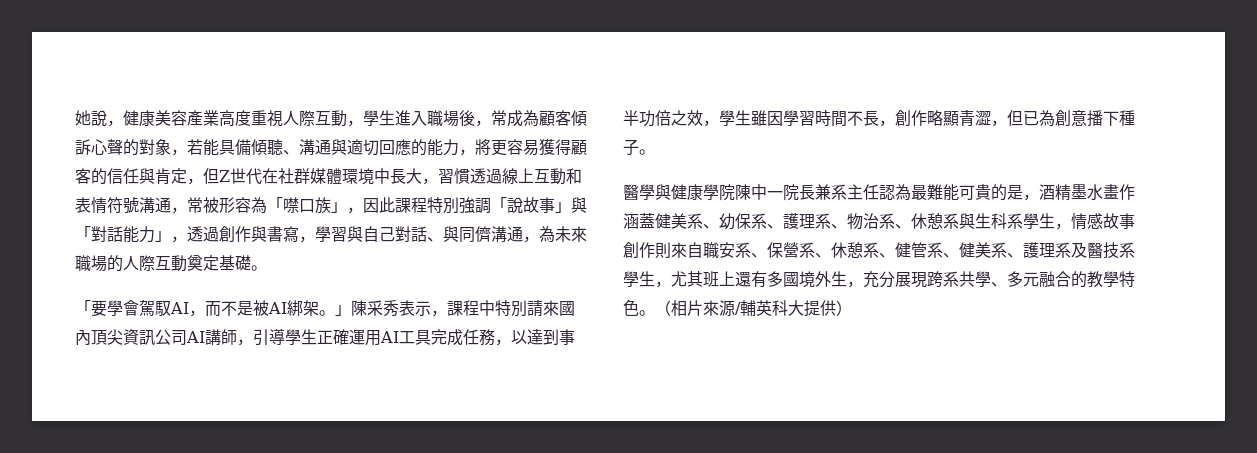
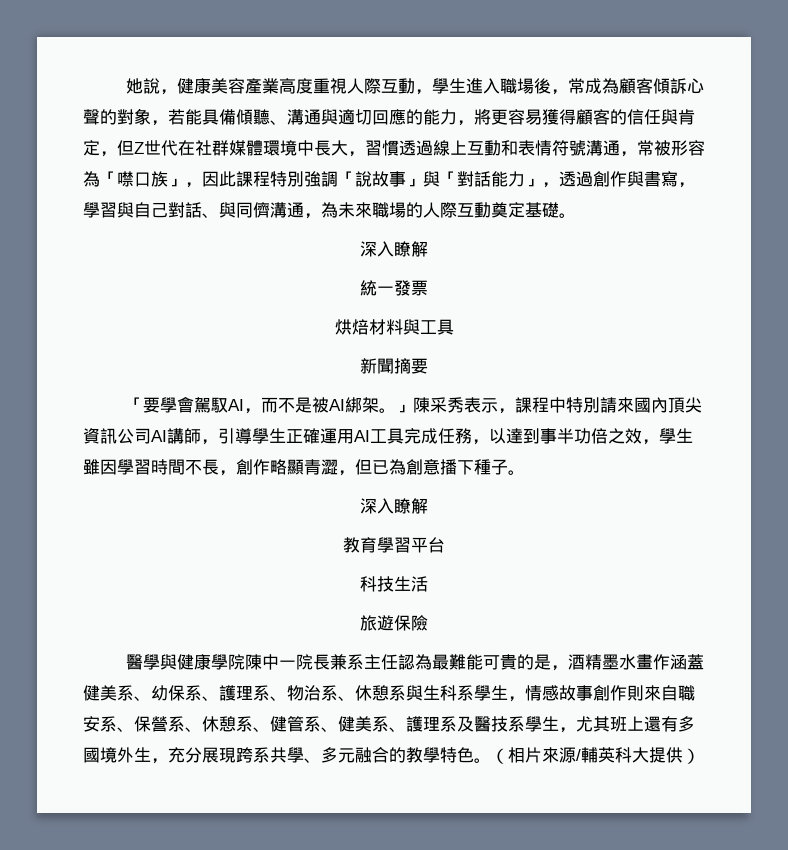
  她說，健康美容產業高度重視人際互動，學生進入職場後，常成為顧客傾訴心聲的對象，若能具備傾聽、溝通與適切回應的能力，將更容易獲得顧客的信任與肯定，但Z世代在社群媒體環境中長大，習慣透過線上互動和表情符號溝通，常被形容為「噤口族」，因此課程特別強調「說故事」與「對話能力」，透過創作與書寫，學習與自己對話、與同儕溝通，為未來職場的人際互動奠定基礎。
+ 深入瞭解
+ 統一發票
+ 烘焙材料與工具
+ 新聞摘要
  「要學會駕馭AI，而不是被AI綁架。」陳采秀表示，課程中特別請來國內頂尖資訊公司AI講師，引導學生正確運用AI工具完成任務，以達到事半功倍之效，學生雖因學習時間不長，創作略顯青澀，但已為創意播下種子。
+ 深入瞭解
+ 教育學習平台
+ 科技生活
+ 旅遊保險

